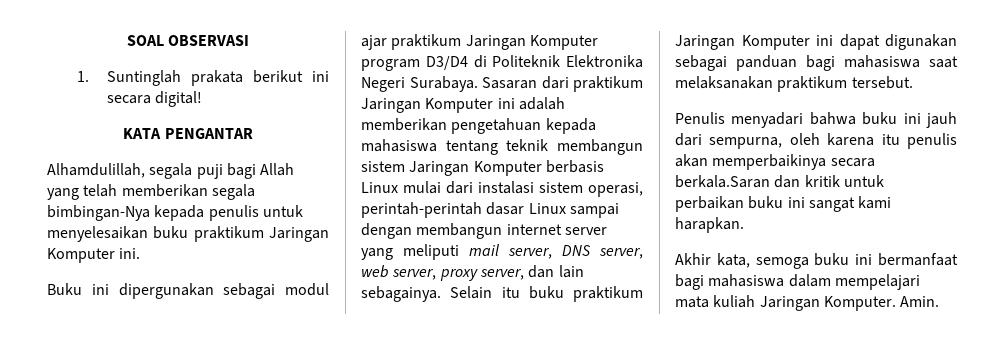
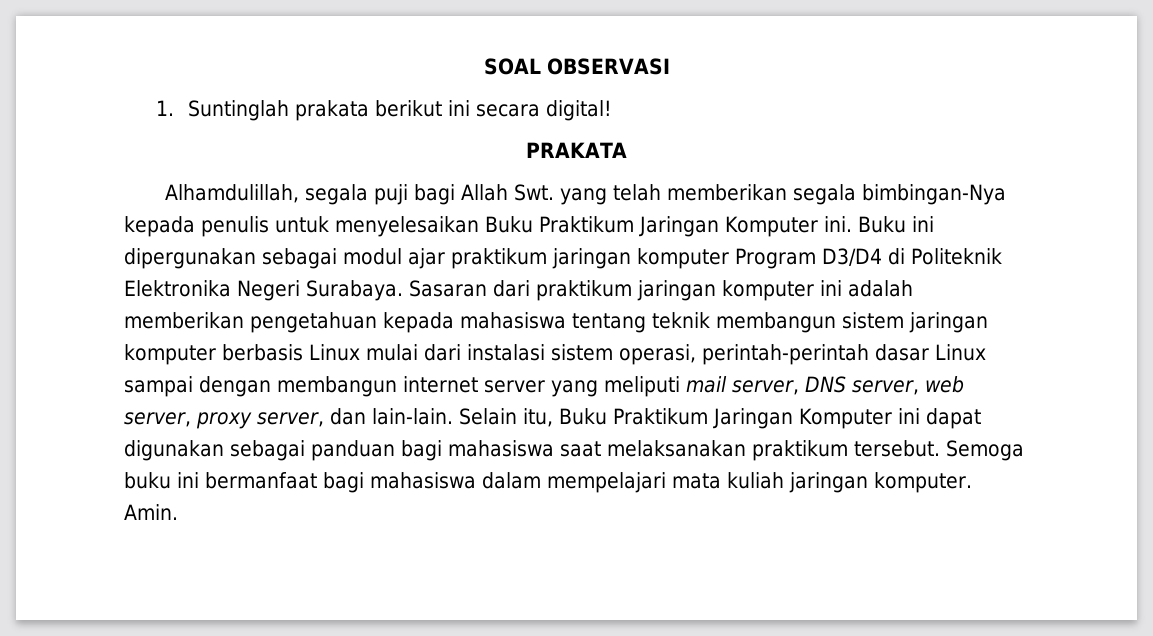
- KATA PENGANTAR
+ PRAKATA
- Alhamdulillah, segala puji bagi Allah yang telah memberikan segala bimbingan-Nya kepada penulis untuk menyelesaikan buku praktikum Jaringan Komputer ini.
- Buku ini dipergunakan sebagai modul ajar praktikum Jaringan Komputer program D3/D4 di Politeknik Elektronika Negeri Surabaya.
+ Alhamdulillah, segala puji bagi Allah Swt. yang telah memberikan segala bimbingan-Nya kepada penulis untuk menyelesaikan Buku Praktikum Jaringan Komputer ini. Buku ini dipergunakan sebagai modul ajar praktikum jaringan komputer Program D3/D4 di Politeknik Elektronika Negeri Surabaya.
- Sasaran dari praktikum Jaringan Komputer ini adalah memberikan pengetahuan kepada mahasiswa tentang teknik membangun sistem Jaringan Komputer berbasis Linux mulai dari instalasi sistem operasi, perintah-perintah dasar Linux sampai dengan membangun internet server yang meliputi mail server, DNS server, web server, proxy server, dan lain sebagainya. Selain itu buku praktikum Jaringan Komputer ini dapat digunakan sebagai panduan bagi mahasiswa saat melaksanakan praktikum tersebut.
- Penulis menyadari bahwa buku ini jauh dari sempurna, oleh karena itu penulis akan memperbaikinya secara berkala.Saran dan kritik untuk perbaikan buku ini sangat kami harapkan.
- Akhir kata, semoga buku ini bermanfaat bagi mahasiswa dalam mempelajari mata kuliah Jaringan Komputer.
+ Sasaran dari praktikum jaringan komputer ini adalah memberikan pengetahuan kepada mahasiswa tentang teknik membangun sistem jaringan komputer berbasis Linux mulai dari instalasi sistem operasi, perintah-perintah dasar Linux sampai dengan membangun internet server yang meliputi mail server, DNS server, web server, proxy server, dan lain-lain. Selain itu, Buku Praktikum Jaringan Komputer ini dapat digunakan sebagai panduan bagi mahasiswa saat melaksanakan praktikum tersebut. Semoga buku ini bermanfaat bagi mahasiswa dalam mempelajari mata kuliah jaringan komputer.

